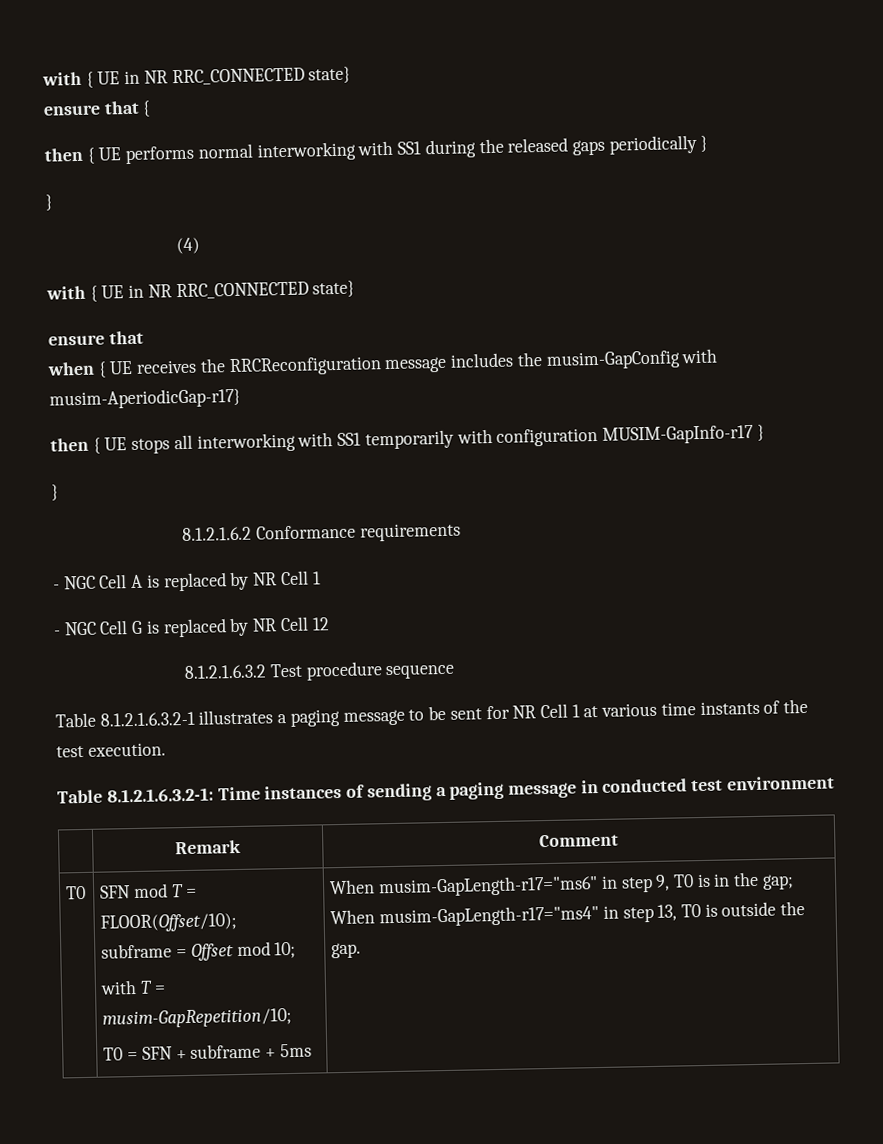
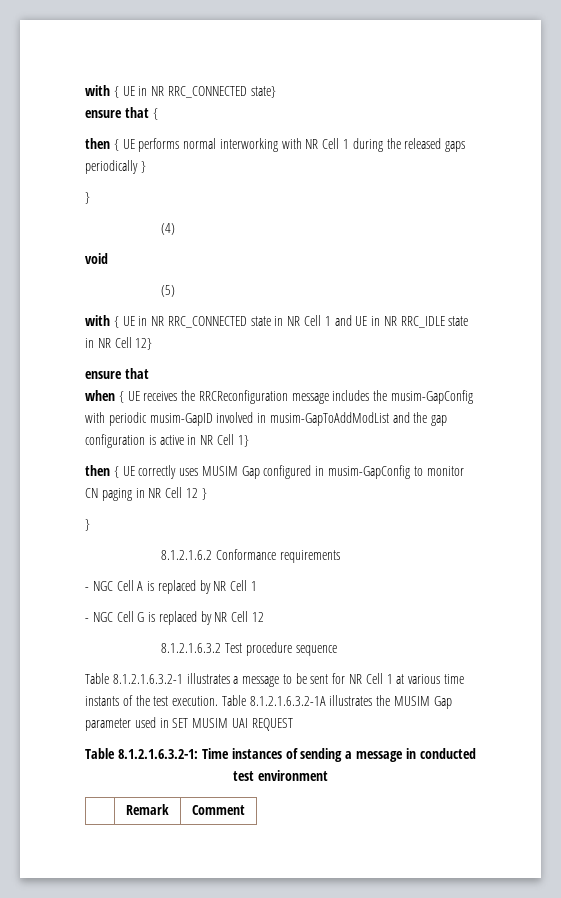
- then { UE performs normal interworking with SS1 during the released gaps periodically }
+ then { UE performs normal interworking with NR Cell 1 during the released gaps periodically }
  (4)
- with { UE in NR RRC_CONNECTED state}
+ void
+ (5)
+ with { UE in NR RRC_CONNECTED state in NR Cell 1 and UE in NR RRC_IDLE state in NR Cell 12}
- when { UE receives the RRCReconfiguration message includes the musim-GapConfig with musim-AperiodicGap-r17}
- then { UE stops all interworking with SS1 temporarily with configuration MUSIM-GapInfo-r17 }
+ when { UE receives the RRCReconfiguration message includes the musim-GapConfig with periodic musim-GapID involved in musim-GapToAddModList and the gap configuration is active in NR Cell 1}
+ then { UE correctly uses MUSIM Gap configured in musim-GapConfig to monitor CN paging in NR Cell 12 }
- Table 8.1.2.1.6.3.2-1 illustrates a paging message to be sent for NR Cell 1 at various time instants of the test execution.
+ Table 8.1.2.1.6.3.2-1 illustrates a message to be sent for NR Cell 1 at various time instants of the test execution. Table 8.1.2.1.6.3.2-1A illustrates the MUSIM Gap parameter used in SET MUSIM UAI REQUEST
- Table 8.1.2.1.6.3.2-1: Time instances of sending a paging message in conducted test environment
+ Table 8.1.2.1.6.3.2-1: Time instances of sending a message in conducted test environment
- T0 | SFN mod T = FLOOR(Offset/10);
- subframe = Offset mod 10;
- with T = musim-GapRepetition/10;
- T0 = SFN + subframe + 5ms | When musim-GapLength-r17="ms6" in step 9, T0 is in the gap; When musim-GapLength-r17="ms4" in step 13, T0 is outside the gap.

